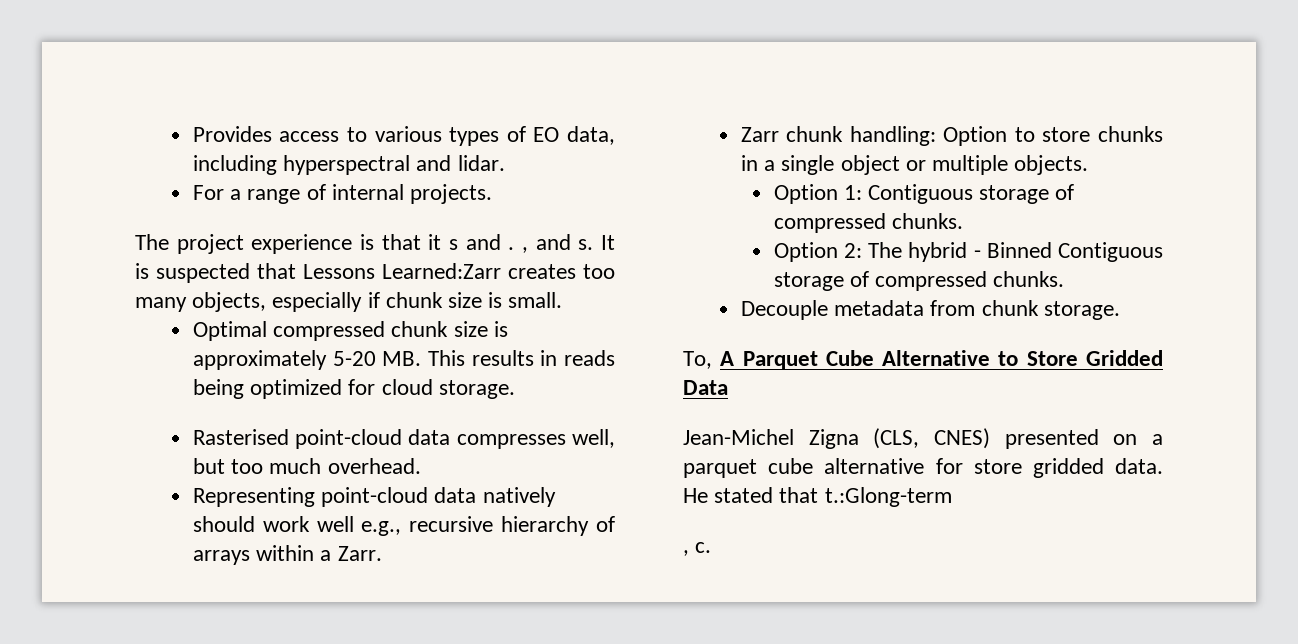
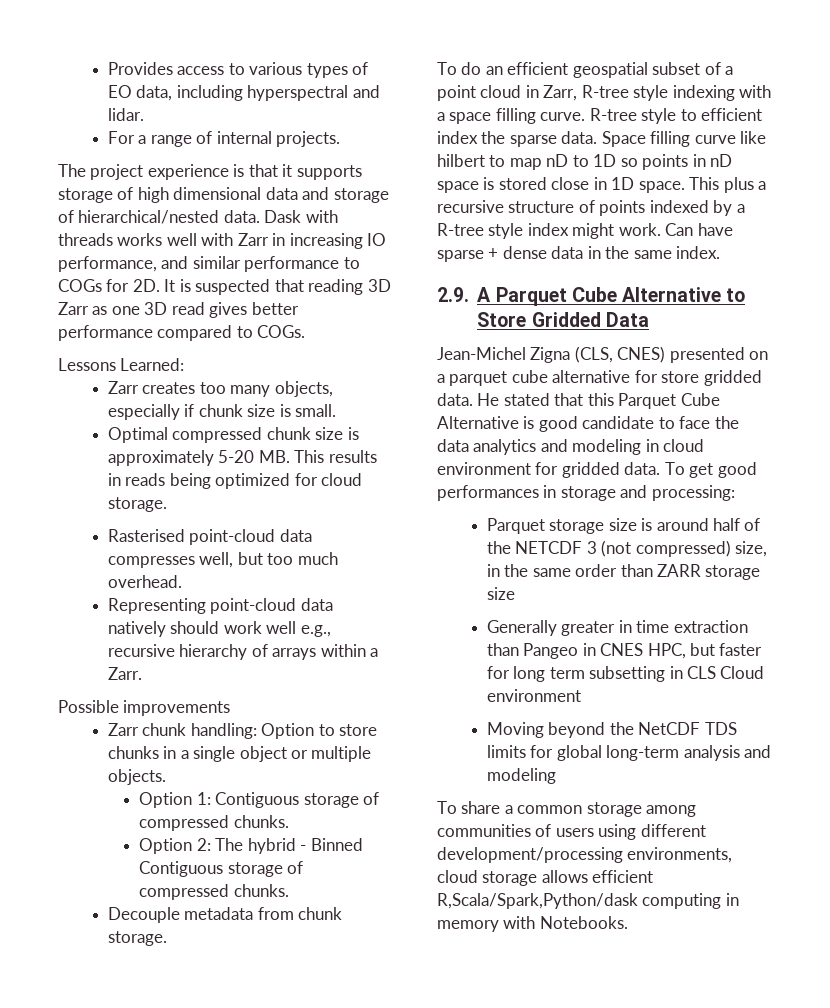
- The project experience is that it s and . , and s. It is suspected that Lessons Learned:Zarr creates too many objects, especially if chunk size is small.
+ The project experience is that it supports storage of high dimensional data and storage of hierarchical/nested data. Dask with threads works well with Zarr in increasing IO performance, and similar performance to COGs for 2D. It is suspected that reading 3D Zarr as one 3D read gives better performance compared to COGs.
+ Lessons Learned:
+ Zarr creates too many objects, especially if chunk size is small.
+ Possible improvements
- To, A Parquet Cube Alternative to Store Gridded Data
+ To do an efficient geospatial subset of a point cloud in Zarr, R-tree style indexing with a space filling curve. R-tree style to efficient index the sparse data. Space filling curve like hilbert to map nD to 1D so points in nD space is stored close in 1D space. This plus a recursive structure of points indexed by a R-tree style index might work. Can have sparse + dense data in the same index.
+ 2.9. A Parquet Cube Alternative to Store Gridded Data
- He stated that t.:Glong-term
- , c.
+ He stated that this Parquet Cube Alternative is good candidate to face the data analytics and modeling in cloud environment for gridded data. To get good performances in storage and processing:
+ Parquet storage size is around half of the NETCDF 3 (not compressed) size, in the same order than ZARR storage size
+ Generally greater in time extraction than Pangeo in CNES HPC, but faster for long term subsetting in CLS Cloud environment
+ Moving beyond the NetCDF TDS limits for global long-term analysis and modeling
+ To share a common storage among communities of users using different development/processing environments, cloud storage allows efficient R,Scala/Spark,Python/dask computing in memory with Notebooks.

